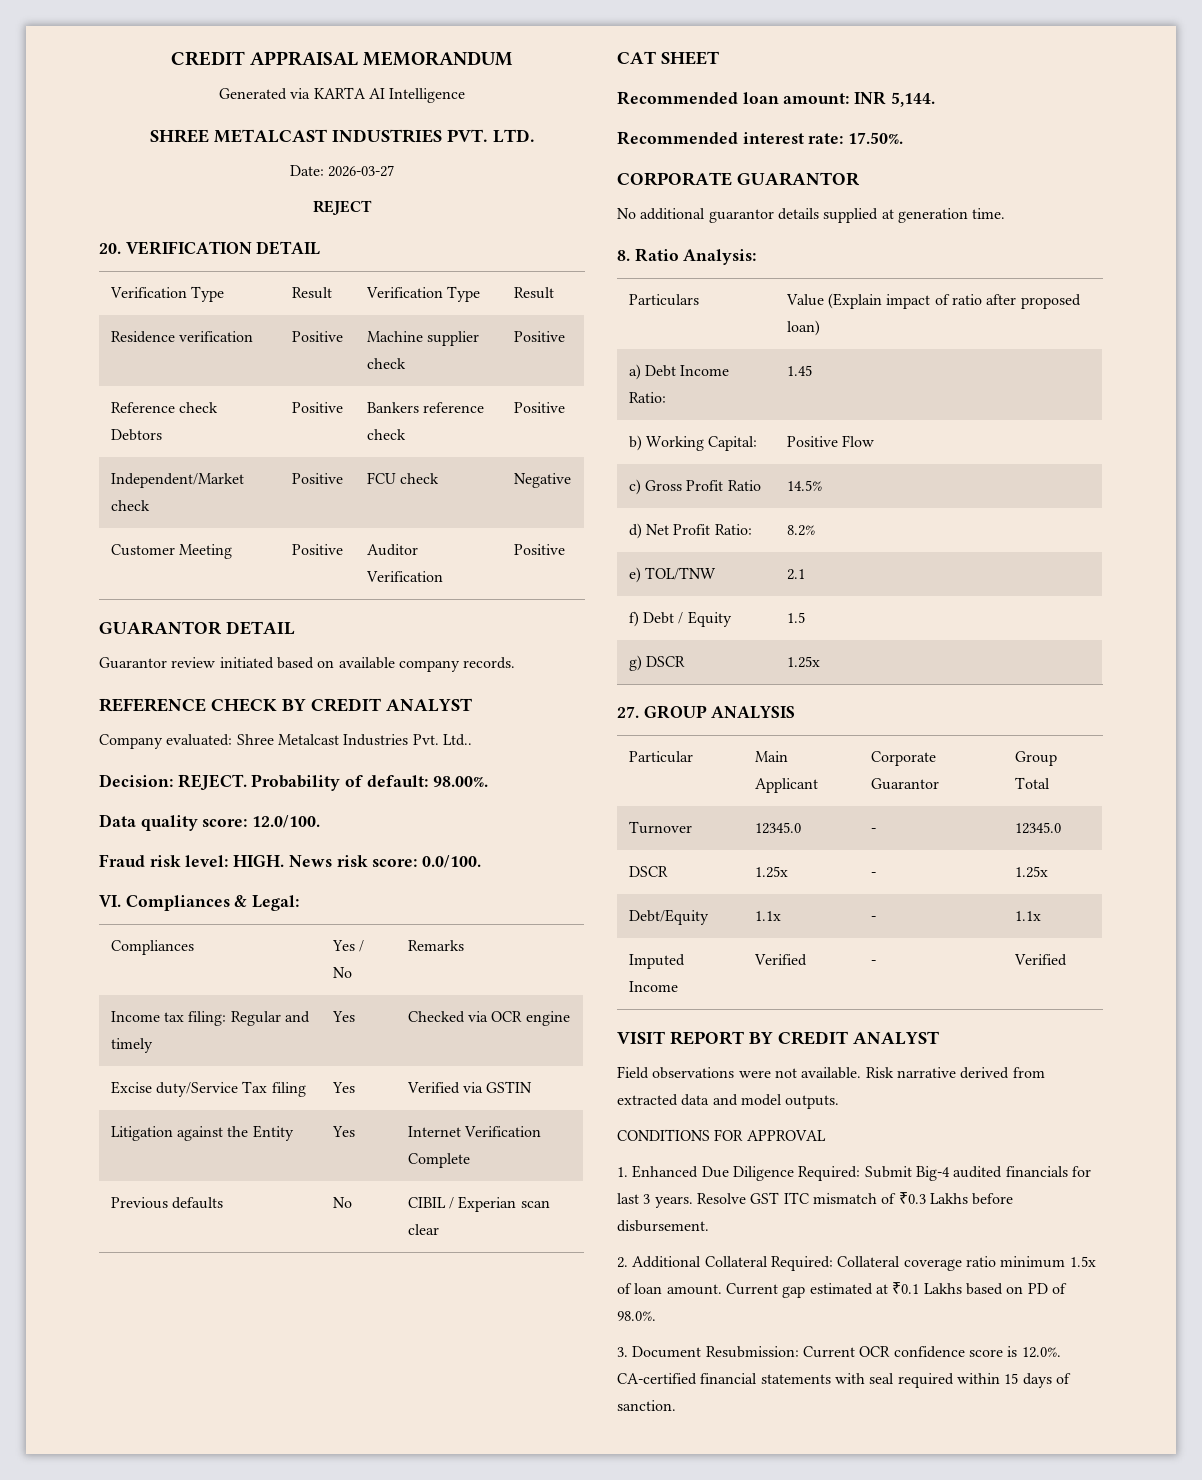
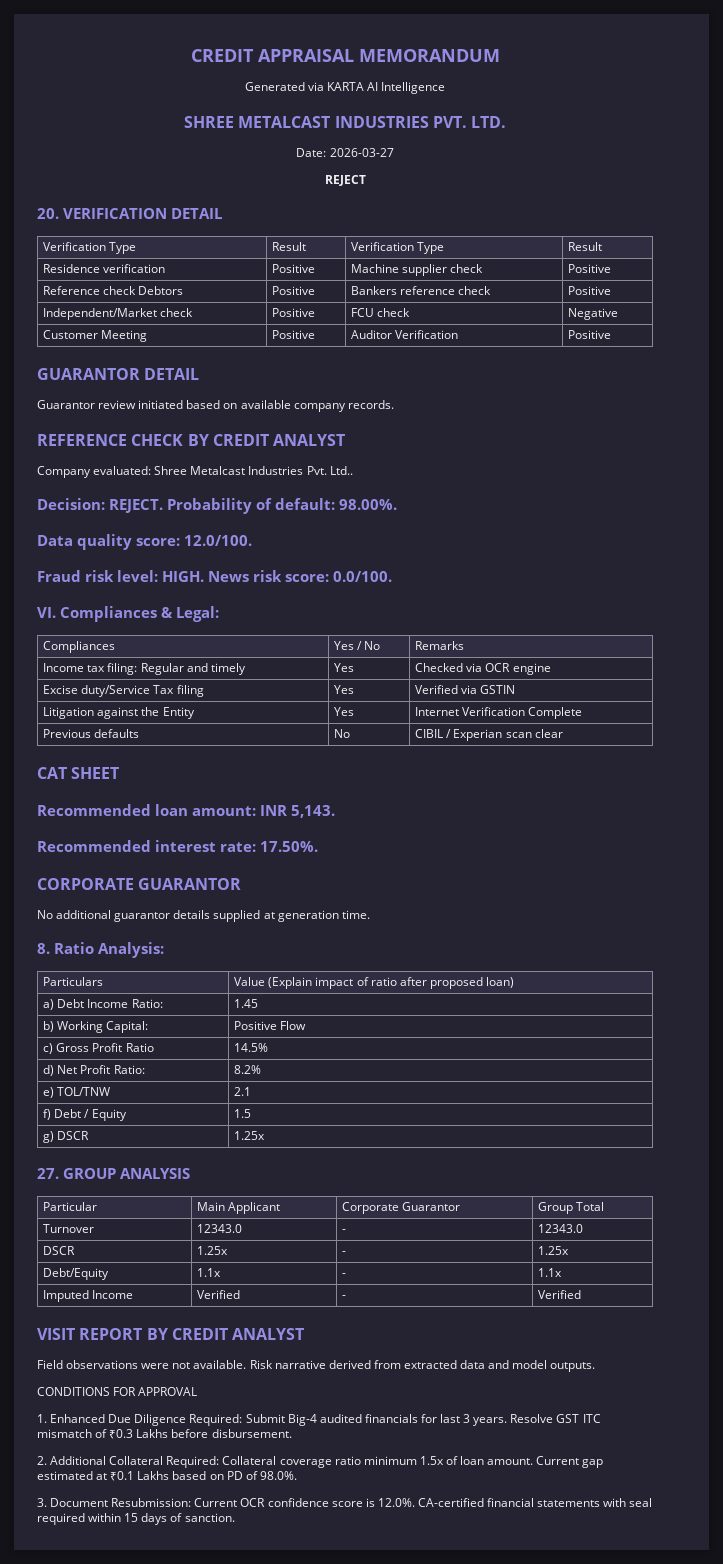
- Recommended loan amount: INR 5,144.
+ Recommended loan amount: INR 5,143.
- Turnover | 12345.0 | - | 12345.0
+ Turnover | 12343.0 | - | 12343.0

